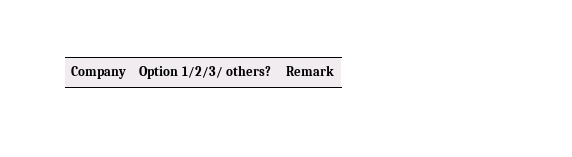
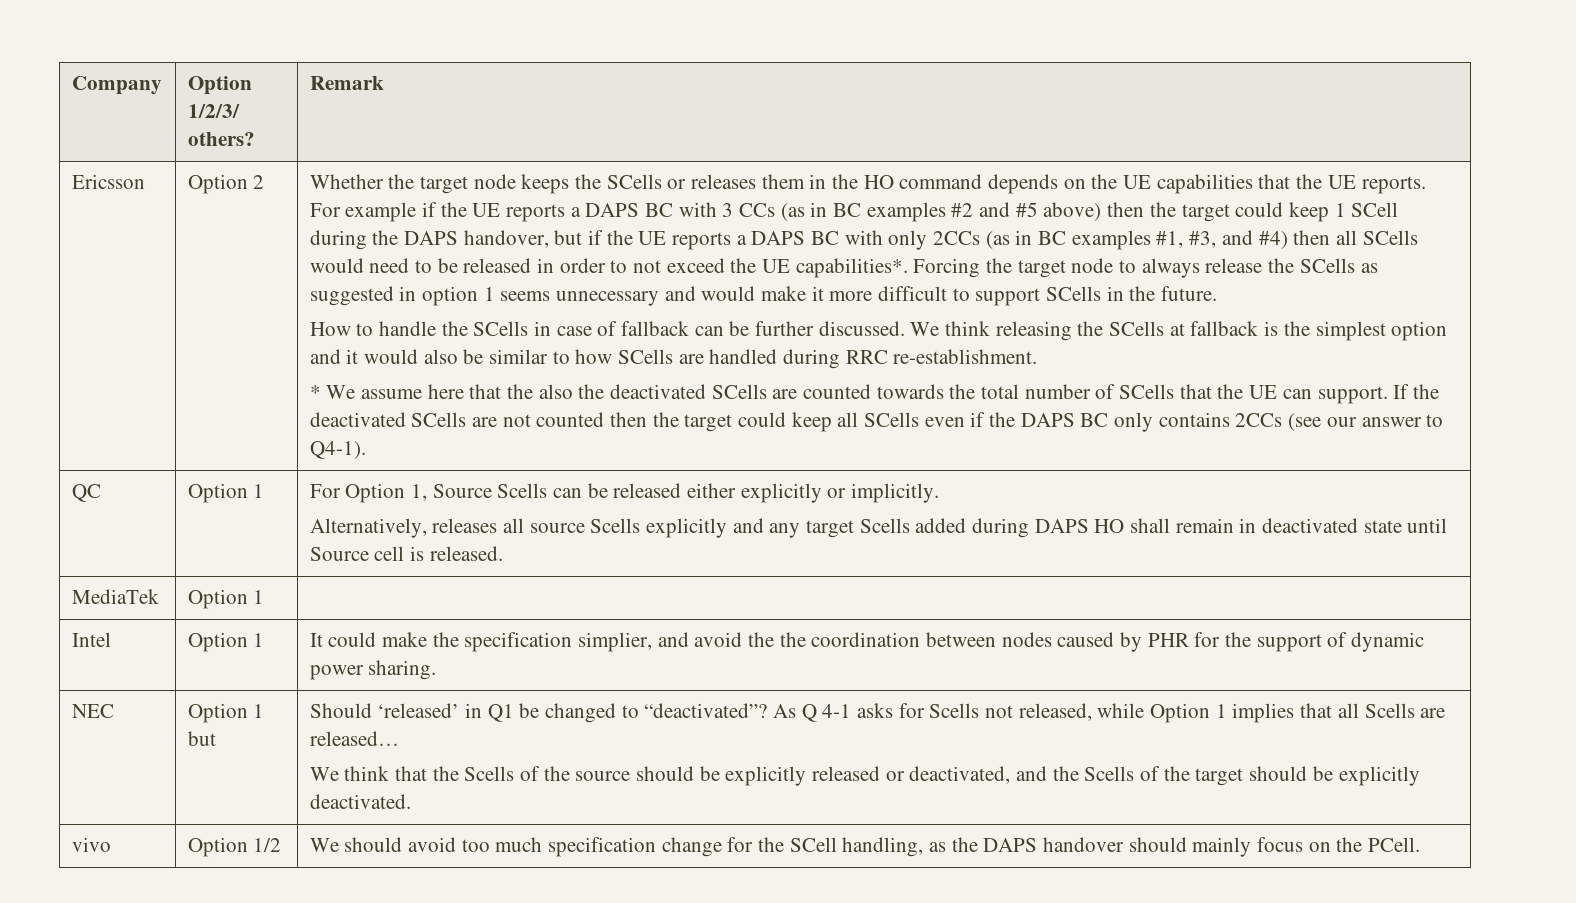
+ Ericsson | Option 2 | Whether the target node keeps the SCells or releases them in the HO command depends on the UE capabilities that the UE reports. For example if the UE reports a DAPS BC with 3 CCs (as in BC examples #2 and #5 above) then the target could keep 1 SCell during the DAPS handover, but if the UE reports a DAPS BC with only 2CCs (as in BC examples #1, #3, and #4) then all SCells would need to be released in order to not exceed the UE capabilities*. Forcing the target node to always release the SCells as suggested in option 1 seems unnecessary and would make it more difficult to support SCells in the future.
+ How to handle the SCells in case of fallback can be further discussed. We think releasing the SCells at fallback is the simplest option and it would also be similar to how SCells are handled during RRC re-establishment.
+ * We assume here that the also the deactivated SCells are counted towards the total number of SCells that the UE can support. If the deactivated SCells are not counted then the target could keep all SCells even if the DAPS BC only contains 2CCs (see our answer to Q4-1).
+ QC | Option 1 | For Option 1, Source Scells can be released either explicitly or implicitly.
+ Alternatively, releases all source Scells explicitly and any target Scells added during DAPS HO shall remain in deactivated state until Source cell is released.
+ MediaTek | Option 1 |
+ Intel | Option 1 | It could make the specification simplier, and avoid the the coordination between nodes caused by PHR for the support of dynamic power sharing.
+ NEC | Option 1 but | Should ‘released’ in Q1 be changed to “deactivated”? As Q 4-1 asks for Scells not released, while Option 1 implies that all Scells are released…
+ We think that the Scells of the source should be explicitly released or deactivated, and the Scells of the target should be explicitly deactivated.
+ vivo | Option 1/2 | We should avoid too much specification change for the SCell handling, as the DAPS handover should mainly focus on the PCell.

